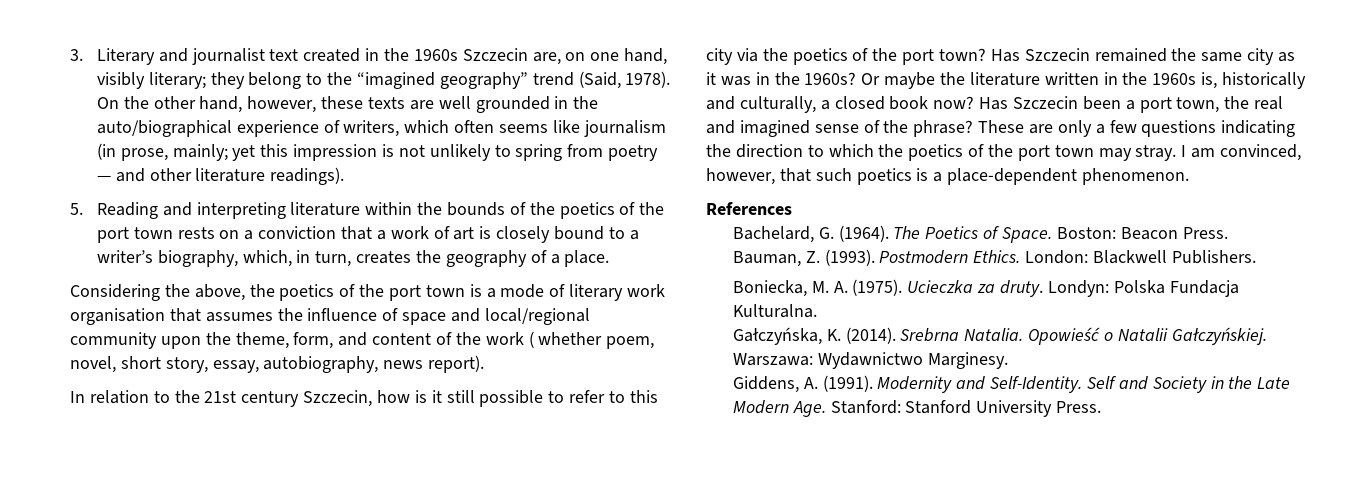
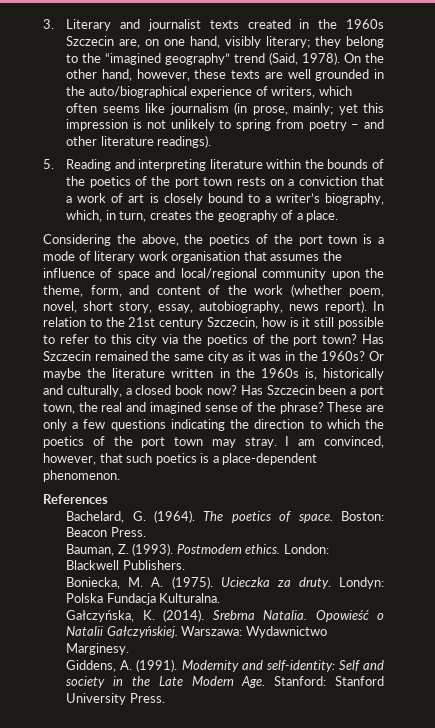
- 3. Literary and journalist text created in the 1960s Szczecin are, on one hand, visibly literary; they belong to the “imagined geography” trend (Said, 1978).
+ 3. Literary and journalist texts created in the 1960s Szczecin are, on one hand, visibly literary; they belong to the “imagined geography” trend (Said, 1978).
- On the other hand, however, these texts are well grounded in the auto/biographical experience of writers, which often seems like journalism (in prose, mainly; yet this impression is not unlikely to spring from poetry — and other literature readings).
+ On the other hand, however, these texts are well grounded in the auto/biographical experience of writers, which often seems like journalism (in prose, mainly; yet this impression is not unlikely to spring from poetry – and other literature readings).
- Considering the above, the poetics of the port town is a mode of literary work organisation that assumes the influence of space and local/regional community upon the theme, form, and content of the work ( whether poem, novel, short story, essay, autobiography, news report).
- In relation to the 21st century Szczecin, how is it still possible to refer to this city via the poetics of the port town?
+ Considering the above, the poetics of the port town is a mode of literary work organisation that assumes the influence of space and local/regional community upon the theme, form, and content of the work (whether poem, novel, short story, essay, autobiography, news report). In relation to the 21st century Szczecin, how is it still possible to refer to this city via the poetics of the port town?
- The Poetics of Space.
+ The poetics of space.
- Postmodern Ethics.
+ Postmodern ethics.
- Modernity and Self-Identity. Self and Society in the Late Modern Age. Stanford: Stanford University Press.
+ Modernity and self-identity: Self and society in the Late Modern Age. Stanford: Stanford University Press.

